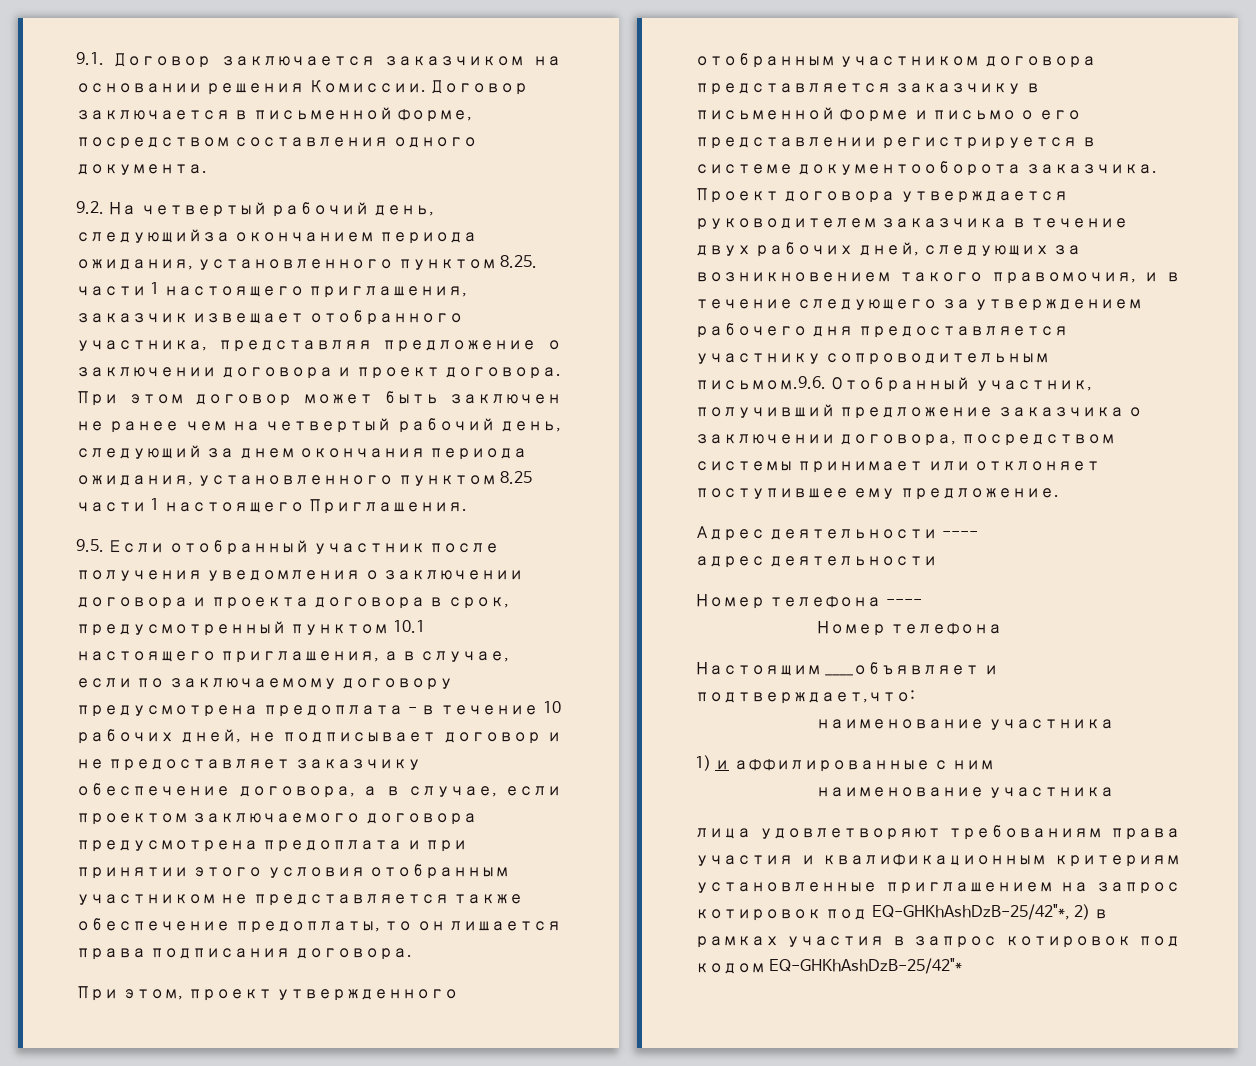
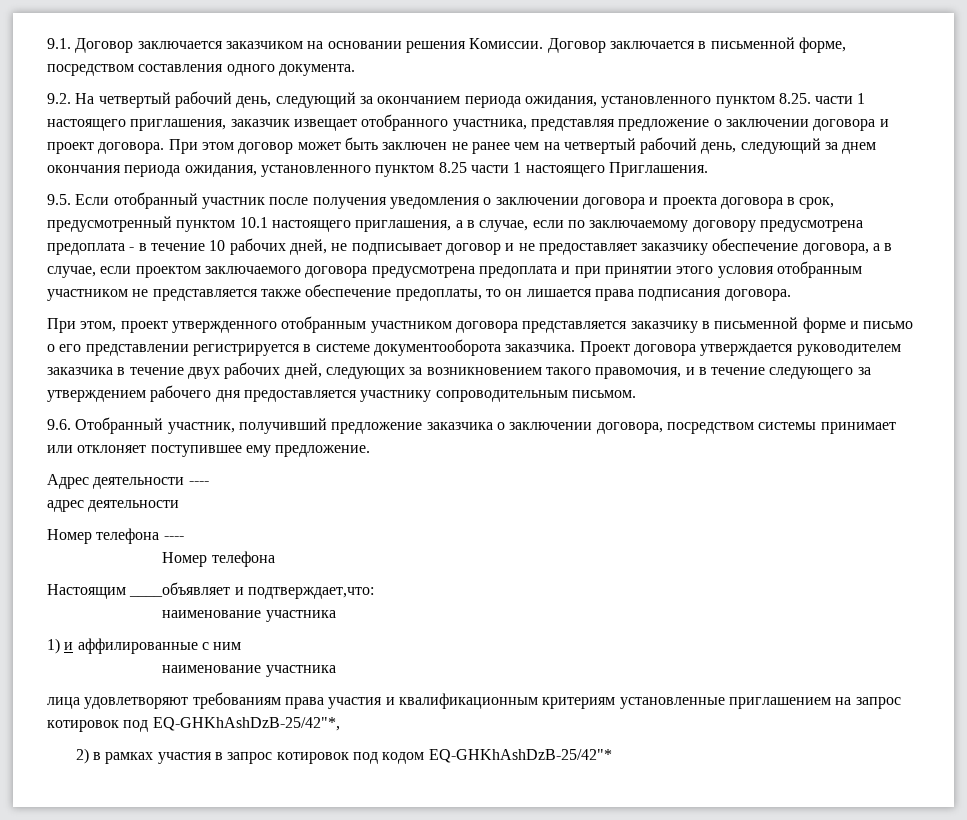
- 9.2. На четвертый рабочий день, следующийза окончанием периода ожидания, установленного пунктом 8.25. части 1 настоящего приглашения, заказчик извещает отобранного участника, представляя предложение о заключении договора и проект договора.
+ 9.2. На четвертый рабочий день, следующий за окончанием периода ожидания, установленного пунктом 8.25. части 1 настоящего приглашения, заказчик извещает отобранного участника, представляя предложение о заключении договора и проект договора.
- Проект договора утверждается руководителем заказчика в течение двух рабочих дней, следующих за возникновением такого правомочия, и в течение следующего за утверждением рабочего дня предоставляется участнику сопроводительным письмом.9.6. Отобранный участник, получивший предложение заказчика о заключении договора, посредством системы принимает или отклоняет поступившее ему предложение.
+ Проект договора утверждается руководителем заказчика в течение двух рабочих дней, следующих за возникновением такого правомочия, и в течение следующего за утверждением рабочего дня предоставляется участнику сопроводительным письмом.
+ 9.6. Отобранный участник, получивший предложение заказчика о заключении договора, посредством системы принимает или отклоняет поступившее ему предложение.
- лица удовлетворяют требованиям права участия и квалификационным критериям установленные приглашением на запрос котировок под EQ-GHKhAshDzB-25/42"*, 2) в рамках участия в запрос котировок под кодом EQ-GHKhAshDzB-25/42"*
+ лица удовлетворяют требованиям права участия и квалификационным критериям установленные приглашением на запрос котировок под EQ-GHKhAshDzB-25/42"*,
+ 2) в рамках участия в запрос котировок под кодом EQ-GHKhAshDzB-25/42"*

